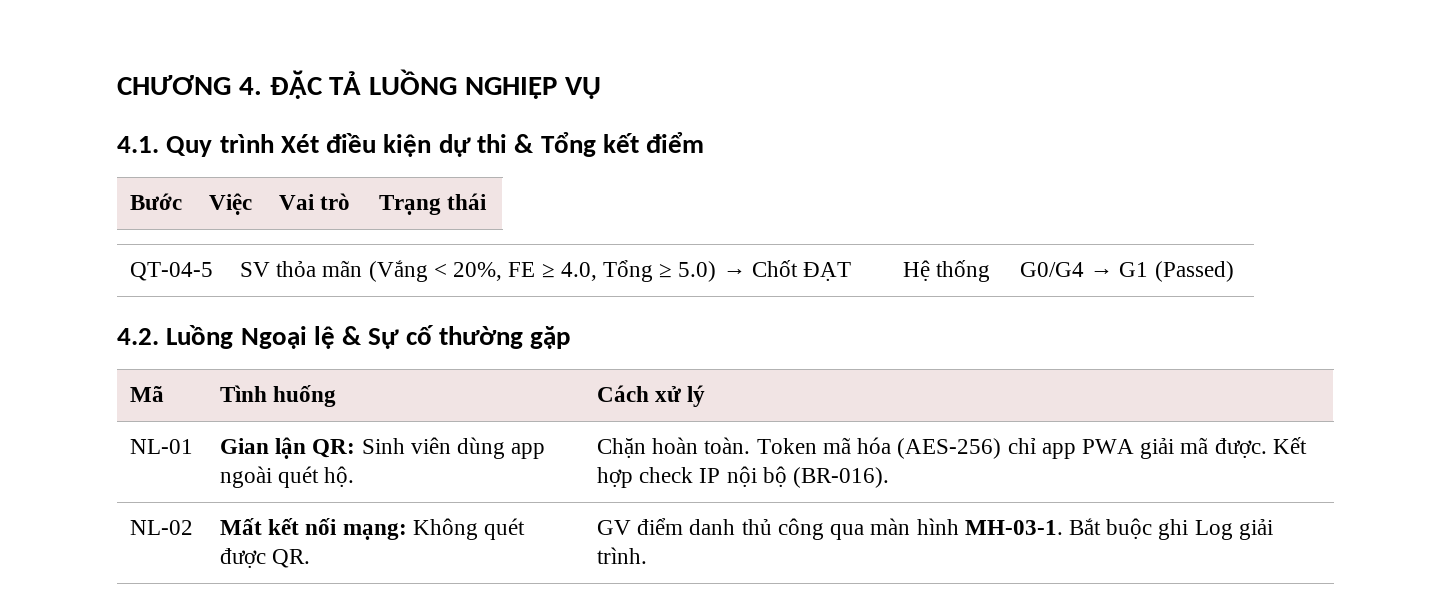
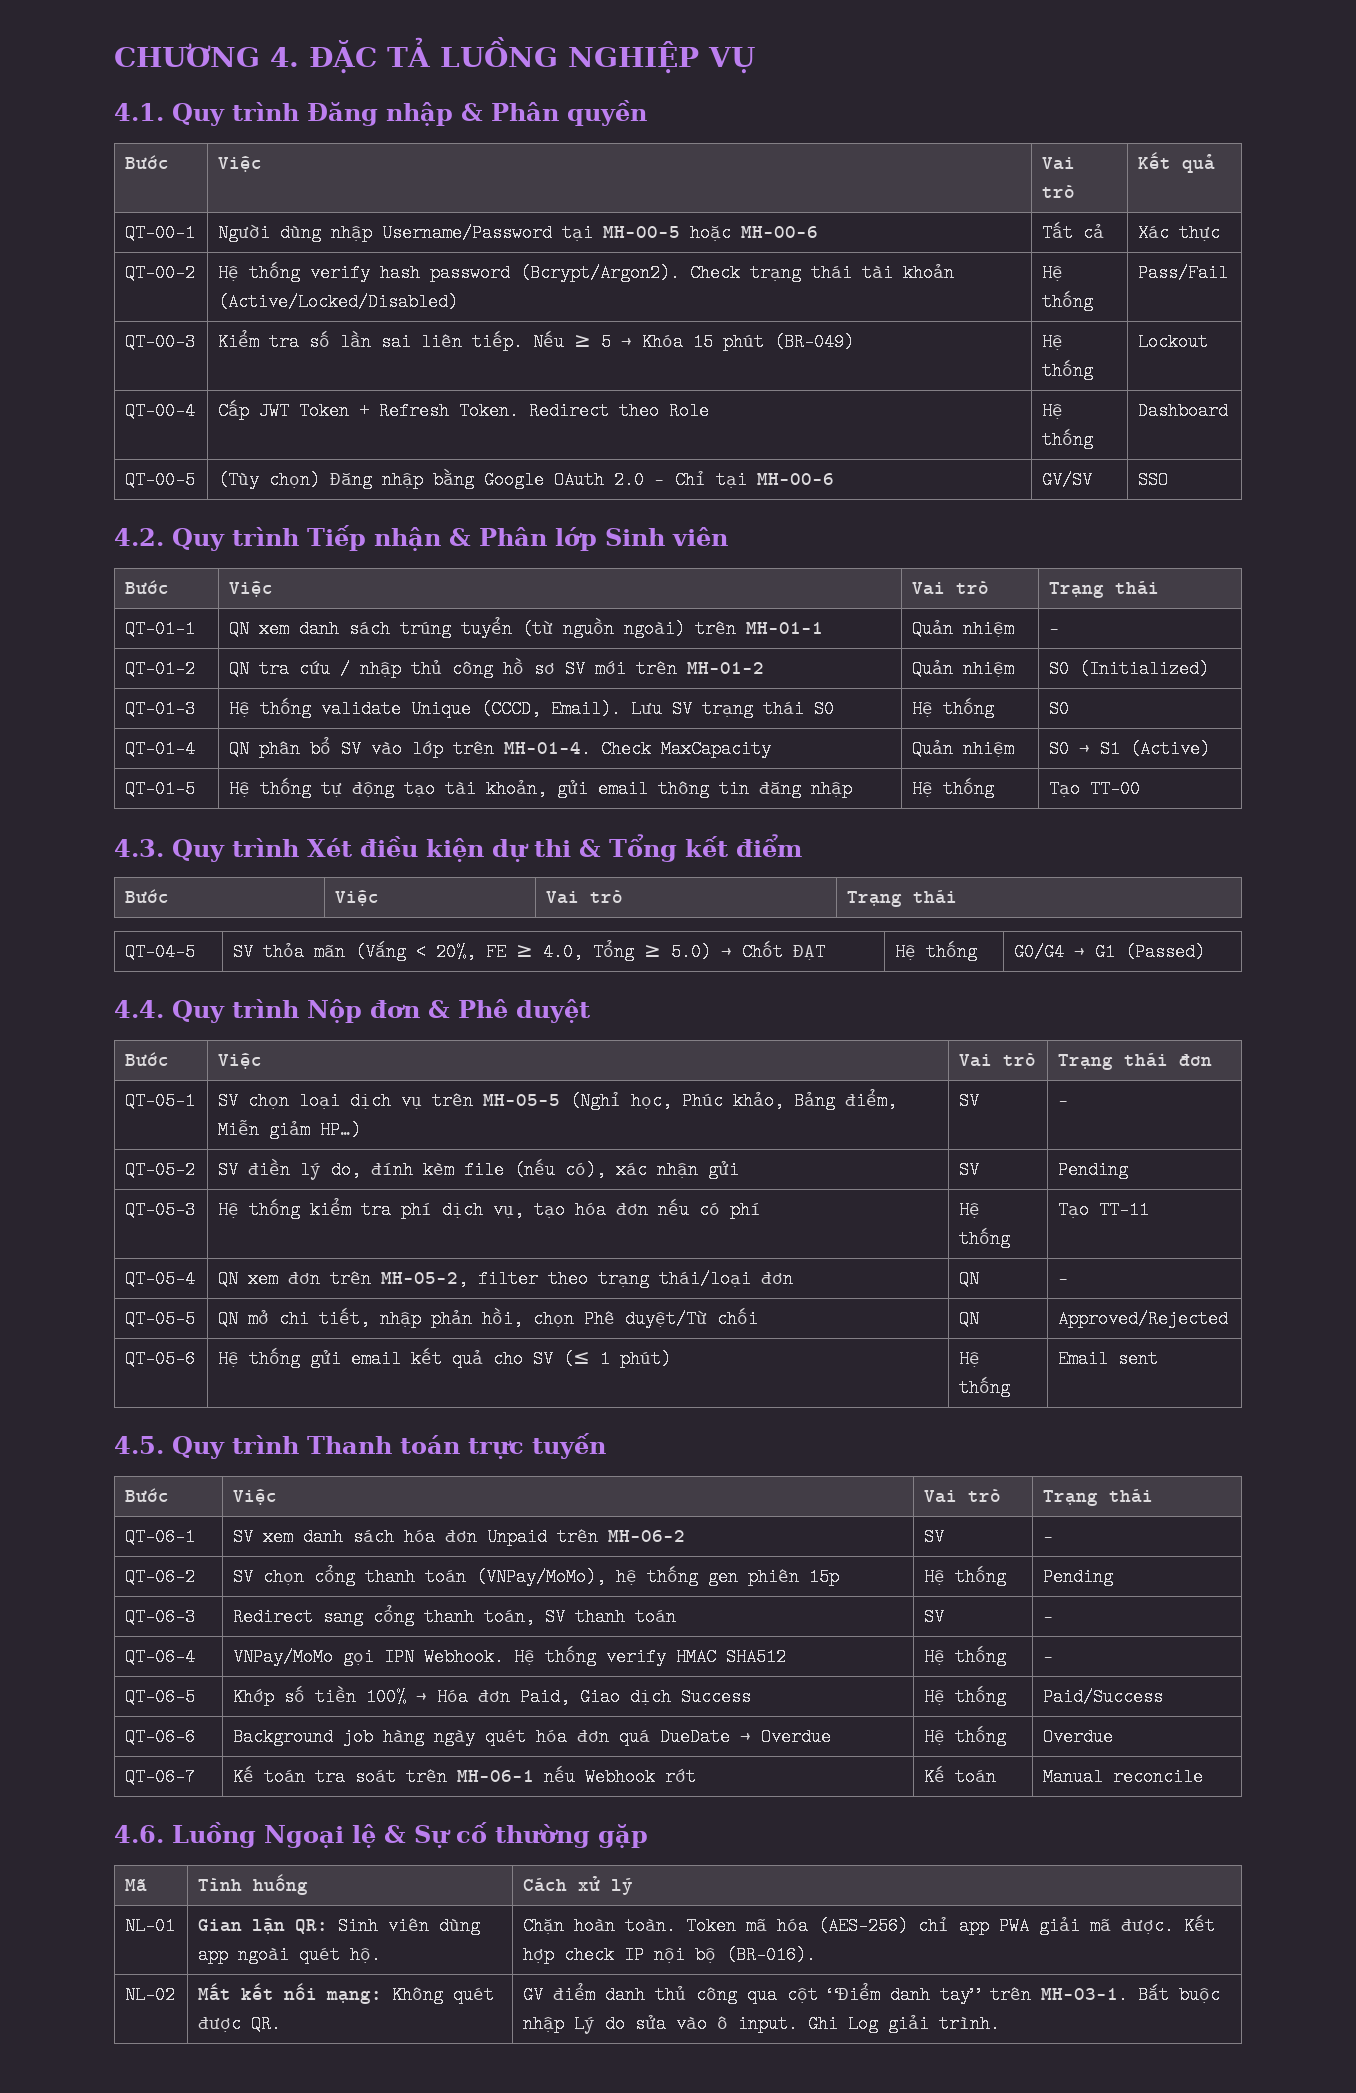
- 4.1. Quy trình Xét điều kiện dự thi & Tổng kết điểm
+ 4.1. Quy trình Đăng nhập & Phân quyền
+ Bước | Việc | Vai trò | Kết quả
+ QT-00-1 | Người dùng nhập Username/Password tại MH-00-5 hoặc MH-00-6 | Tất cả | Xác thực
+ QT-00-2 | Hệ thống verify hash password (Bcrypt/Argon2). Check trạng thái tài khoản (Active/Locked/Disabled) | Hệ thống | Pass/Fail
+ QT-00-3 | Kiểm tra số lần sai liên tiếp. Nếu ≥ 5 → Khóa 15 phút (BR-049) | Hệ thống | Lockout
+ QT-00-4 | Cấp JWT Token + Refresh Token. Redirect theo Role | Hệ thống | Dashboard
+ QT-00-5 | (Tùy chọn) Đăng nhập bằng Google OAuth 2.0 — Chỉ tại MH-00-6 | GV/SV | SSO
+ 4.2. Quy trình Tiếp nhận & Phân lớp Sinh viên
+ Bước | Việc | Vai trò | Trạng thái
+ QT-01-1 | QN xem danh sách trúng tuyển (từ nguồn ngoài) trên MH-01-1 | Quản nhiệm | —
+ QT-01-2 | QN tra cứu / nhập thủ công hồ sơ SV mới trên MH-01-2 | Quản nhiệm | S0 (Initialized)
+ QT-01-3 | Hệ thống validate Unique (CCCD, Email). Lưu SV trạng thái S0 | Hệ thống | S0
+ QT-01-4 | QN phân bổ SV vào lớp trên MH-01-4. Check MaxCapacity | Quản nhiệm | S0 → S1 (Active)
+ QT-01-5 | Hệ thống tự động tạo tài khoản, gửi email thông tin đăng nhập | Hệ thống | Tạo TT-00
+ 4.3. Quy trình Xét điều kiện dự thi & Tổng kết điểm
- 4.2. Luồng Ngoại lệ & Sự cố thường gặp
+ 4.4. Quy trình Nộp đơn & Phê duyệt
+ Bước | Việc | Vai trò | Trạng thái đơn
+ QT-05-1 | SV chọn loại dịch vụ trên MH-05-5 (Nghỉ học, Phúc khảo, Bảng điểm, Miễn giảm HP…) | SV | —
+ QT-05-2 | SV điền lý do, đính kèm file (nếu có), xác nhận gửi | SV | Pending
+ QT-05-3 | Hệ thống kiểm tra phí dịch vụ, tạo hóa đơn nếu có phí | Hệ thống | Tạo TT-11
+ QT-05-4 | QN xem đơn trên MH-05-2, filter theo trạng thái/loại đơn | QN | —
+ QT-05-5 | QN mở chi tiết, nhập phản hồi, chọn Phê duyệt/Từ chối | QN | Approved/Rejected
+ QT-05-6 | Hệ thống gửi email kết quả cho SV (≤ 1 phút) | Hệ thống | Email sent
+ 4.5. Quy trình Thanh toán trực tuyến
+ Bước | Việc | Vai trò | Trạng thái
+ QT-06-1 | SV xem danh sách hóa đơn Unpaid trên MH-06-2 | SV | —
+ QT-06-2 | SV chọn cổng thanh toán (VNPay/MoMo), hệ thống gen phiên 15p | Hệ thống | Pending
+ QT-06-3 | Redirect sang cổng thanh toán, SV thanh toán | SV | —
+ QT-06-4 | VNPay/MoMo gọi IPN Webhook. Hệ thống verify HMAC SHA512 | Hệ thống | —
+ QT-06-5 | Khớp số tiền 100% → Hóa đơn Paid, Giao dịch Success | Hệ thống | Paid/Success
+ QT-06-6 | Background job hàng ngày quét hóa đơn quá DueDate → Overdue | Hệ thống | Overdue
+ QT-06-7 | Kế toán tra soát trên MH-06-1 nếu Webhook rớt | Kế toán | Manual reconcile
+ 4.6. Luồng Ngoại lệ & Sự cố thường gặp
- NL-02 | Mất kết nối mạng: Không quét được QR. | GV điểm danh thủ công qua màn hình MH-03-1. Bắt buộc ghi Log giải trình.
+ NL-02 | Mất kết nối mạng: Không quét được QR. | GV điểm danh thủ công qua cột “Điểm danh tay” trên MH-03-1. Bắt buộc nhập Lý do sửa vào ô input. Ghi Log giải trình.

